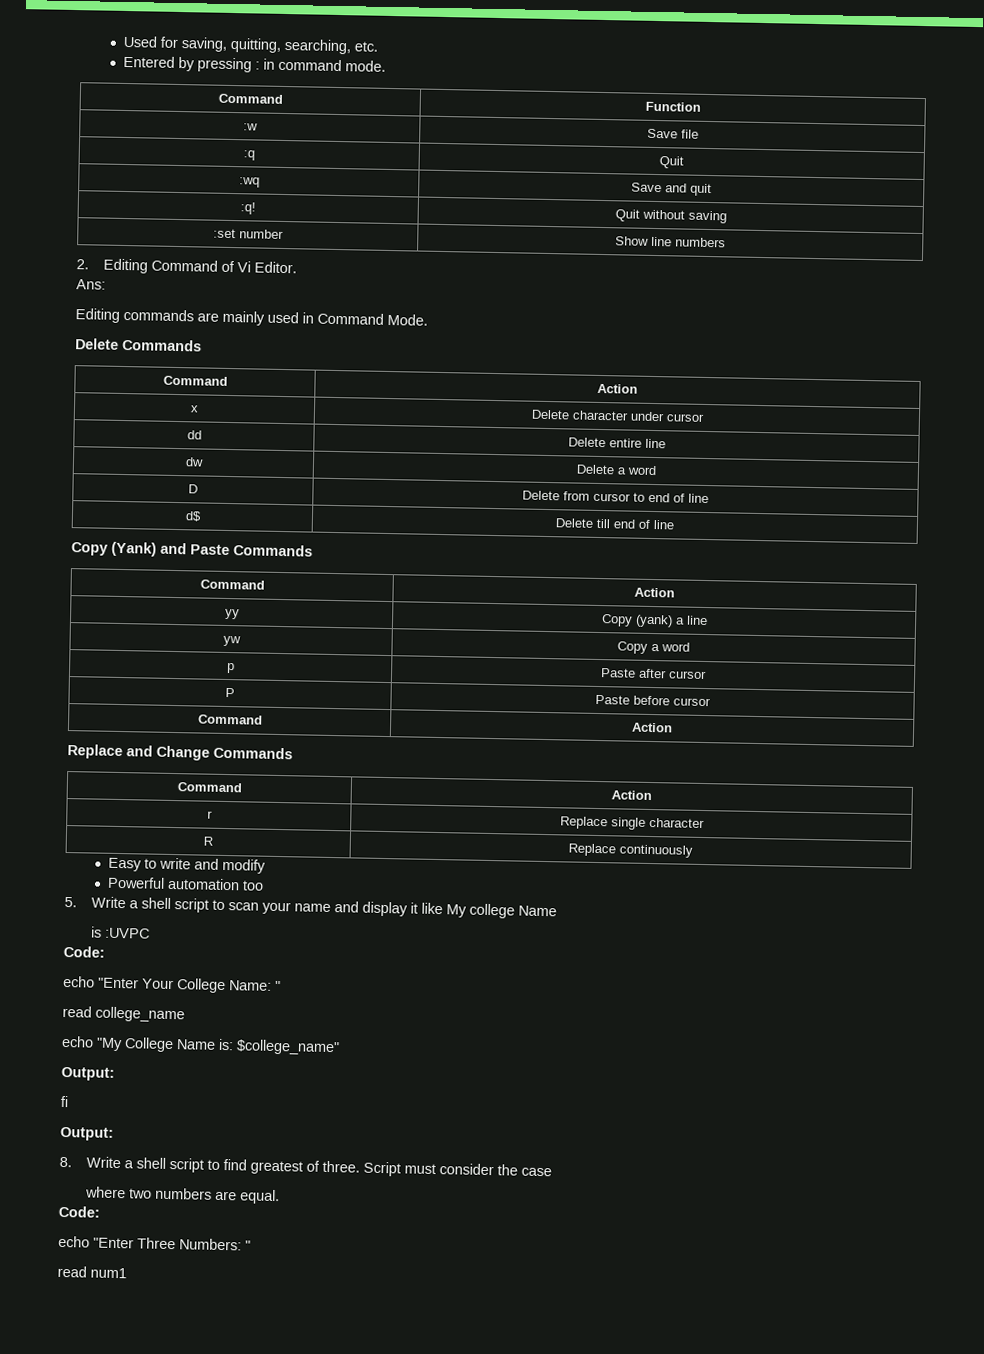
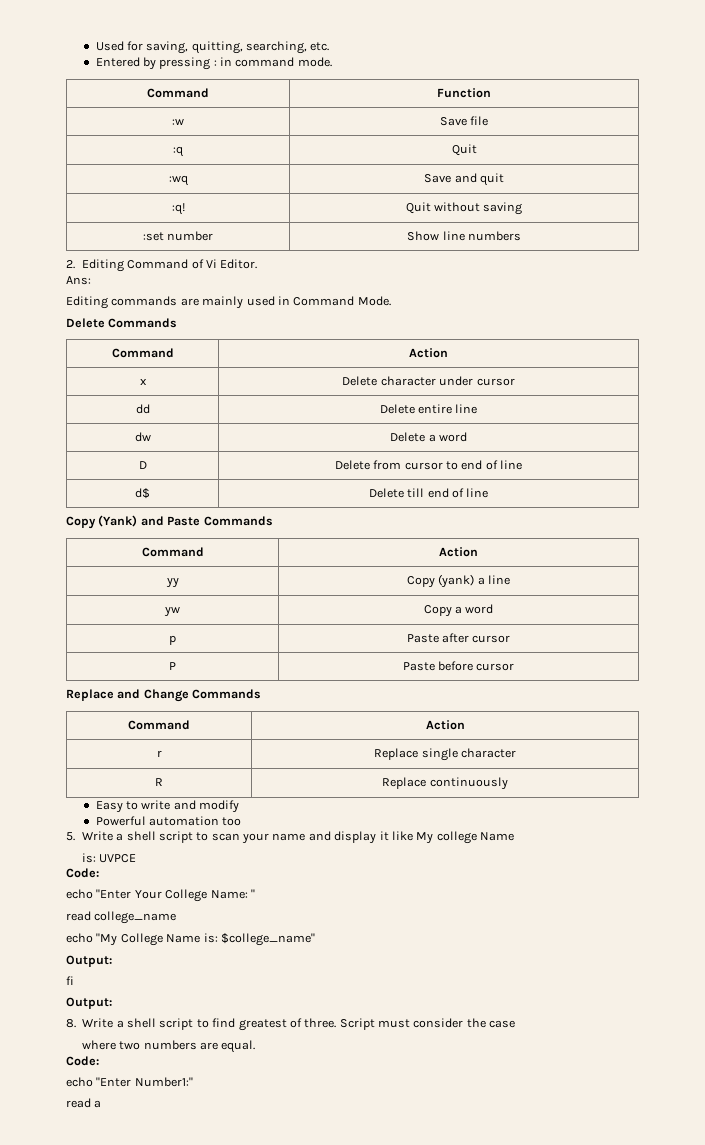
  P | Paste before cursor
- Command | Action
- is :UVPC
+ is: UVPCE
- echo "Enter Three Numbers: "
- read num1
+ echo "Enter Number1:"
+ read a

